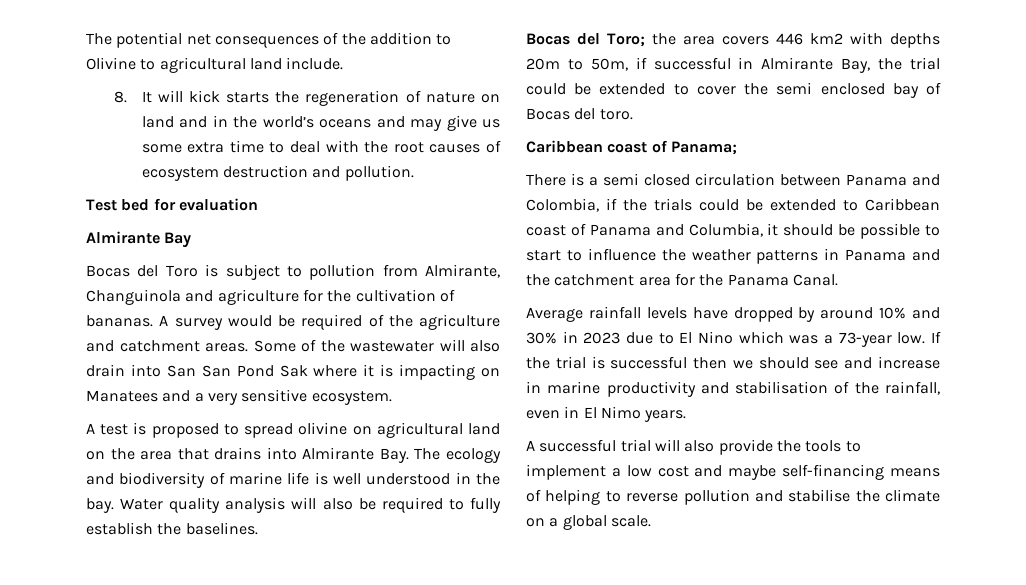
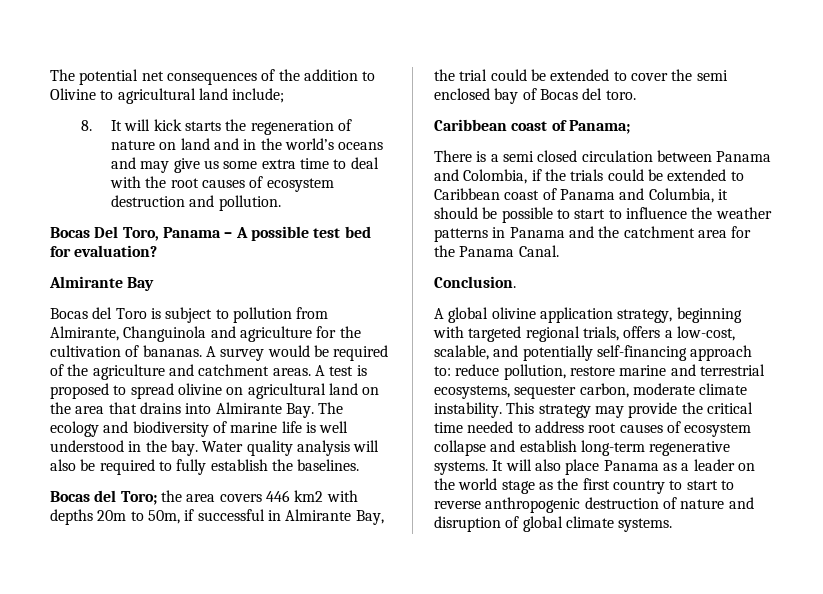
- The potential net consequences of the addition to Olivine to agricultural land include.
+ The potential net consequences of the addition to Olivine to agricultural land include;
- Test bed for evaluation
+ Bocas Del Toro, Panama – A possible test bed for evaluation?
- A survey would be required of the agriculture and catchment areas. Some of the wastewater will also drain into San San Pond Sak where it is impacting on Manatees and a very sensitive ecosystem.
- A test is proposed to spread olivine on agricultural land on the area that drains into Almirante Bay. The ecology and biodiversity of marine life is well understood in the bay.
+ A survey would be required of the agriculture and catchment areas. A test is proposed to spread olivine on agricultural land on the area that drains into Almirante Bay. The ecology and biodiversity of marine life is well understood in the bay.
- Average rainfall levels have dropped by around 10% and 30% in 2023 due to El Nino which was a 73-year low. If the trial is successful then we should see and increase in marine productivity and stabilisation of the rainfall, even in El Nimo years.
- A successful trial will also provide the tools to implement a low cost and maybe self-financing means of helping to reverse pollution and stabilise the climate on a global scale.
+ Conclusion.
+ A global olivine application strategy, beginning with targeted regional trials, offers a low-cost, scalable, and potentially self-financing approach to: reduce pollution, restore marine and terrestrial ecosystems, sequester carbon, moderate climate instability. This strategy may provide the critical time needed to address root causes of ecosystem collapse and establish long-term regenerative systems. It will also place Panama as a leader on the world stage as the first country to start to reverse anthropogenic destruction of nature and disruption of global climate systems.

